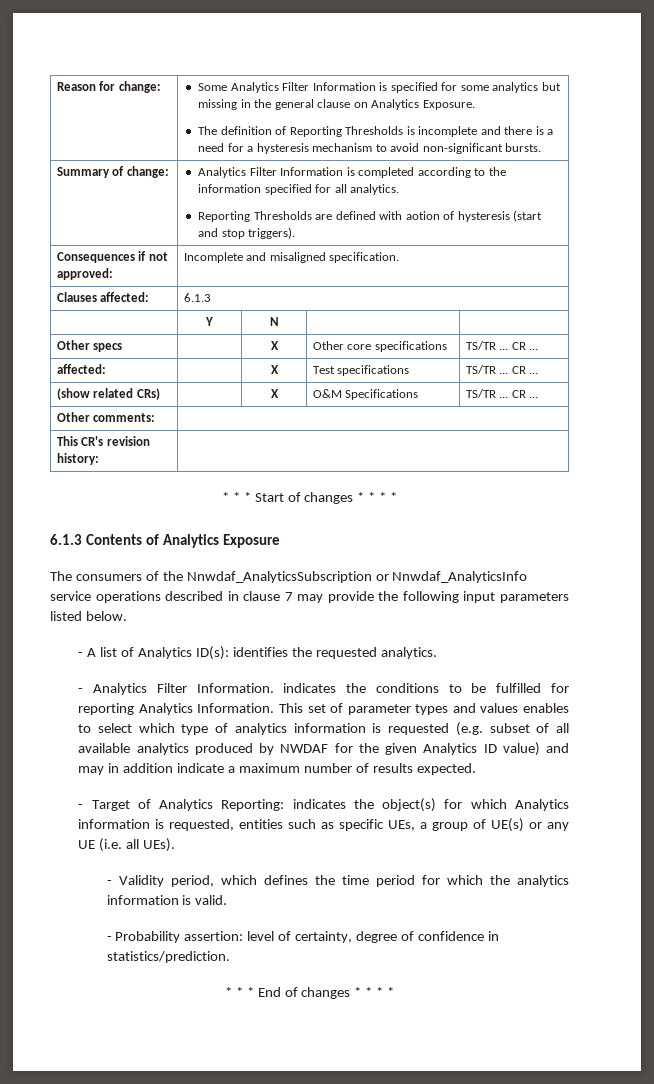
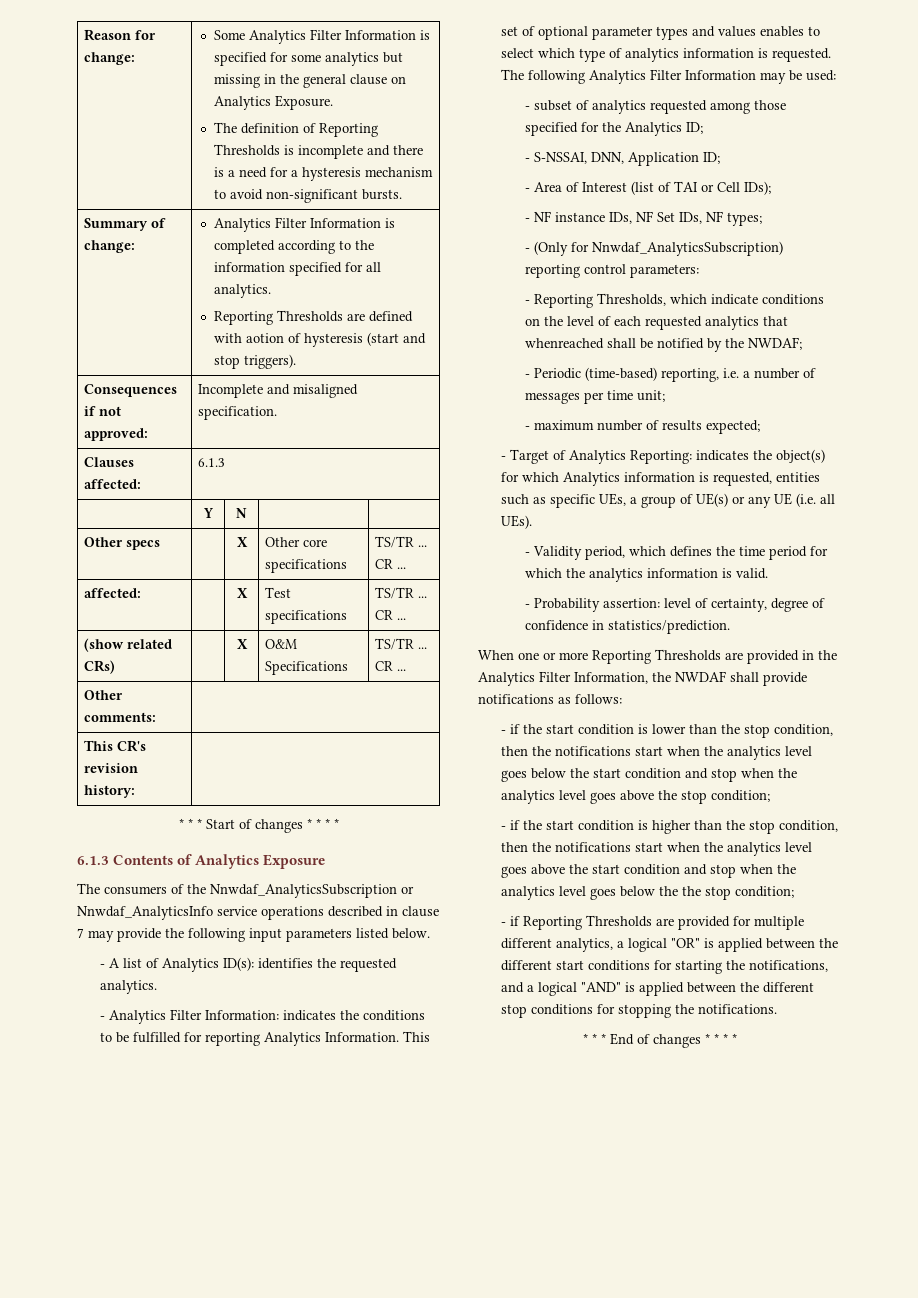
- - Analytics Filter Information. indicates the conditions to be fulfilled for reporting Analytics Information.
+ - Analytics Filter Information: indicates the conditions to be fulfilled for reporting Analytics Information.
- This set of parameter types and values enables to select which type of analytics information is requested (e.g. subset of all available analytics produced by NWDAF for the given Analytics ID value) and may in addition indicate a maximum number of results expected.
+ This set of optional parameter types and values enables to select which type of analytics information is requested. The following Analytics Filter Information may be used:
+ - subset of analytics requested among those specified for the Analytics ID;
+ - S-NSSAI, DNN, Application ID;
+ - Area of Interest (list of TAI or Cell IDs);
+ - NF instance IDs, NF Set IDs, NF types;
+ - (Only for Nnwdaf_AnalyticsSubscription) reporting control parameters:
+ - Reporting Thresholds, which indicate conditions on the level of each requested analytics that whenreached shall be notified by the NWDAF;
+ - Periodic (time-based) reporting, i.e. a number of messages per time unit;
+ - maximum number of results expected;
+ When one or more Reporting Thresholds are provided in the Analytics Filter Information, the NWDAF shall provide notifications as follows:
+ - if the start condition is lower than the stop condition, then the notifications start when the analytics level goes below the start condition and stop when the analytics level goes above the stop condition;
+ - if the start condition is higher than the stop condition, then the notifications start when the analytics level goes above the start condition and stop when the analytics level goes below the the stop condition;
+ - if Reporting Thresholds are provided for multiple different analytics, a logical "OR" is applied between the different start conditions for starting the notifications, and a logical "AND" is applied between the different stop conditions for stopping the notifications.

